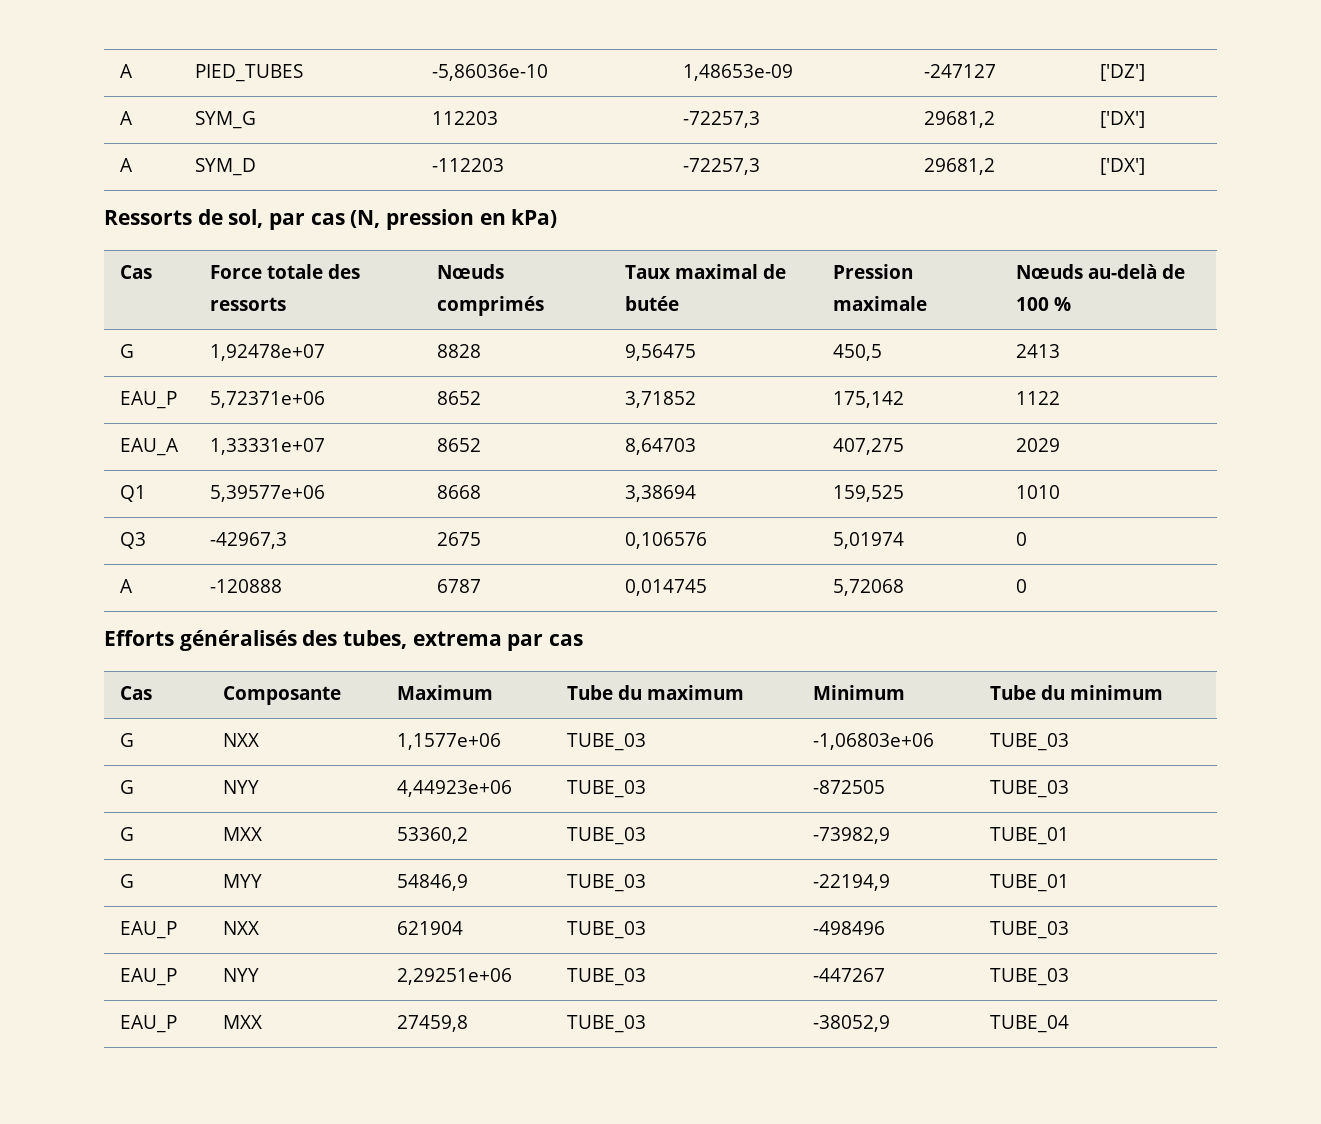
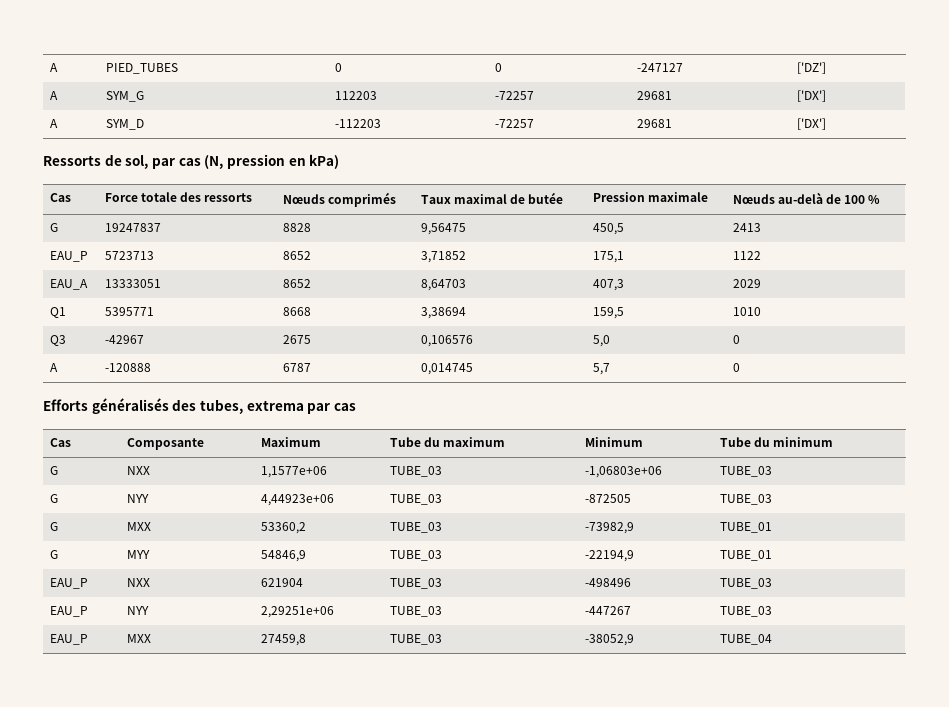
- A | PIED_TUBES | -5,86036e-10 | 1,48653e-09 | -247127 | ['DZ']
+ A | PIED_TUBES | 0 | 0 | -247127 | ['DZ']
- A | SYM_G | 112203 | -72257,3 | 29681,2 | ['DX']
+ A | SYM_G | 112203 | -72257 | 29681 | ['DX']
- A | SYM_D | -112203 | -72257,3 | 29681,2 | ['DX']
+ A | SYM_D | -112203 | -72257 | 29681 | ['DX']
- G | 1,92478e+07 | 8828 | 9,56475 | 450,5 | 2413
+ G | 19247837 | 8828 | 9,56475 | 450,5 | 2413
- EAU_P | 5,72371e+06 | 8652 | 3,71852 | 175,142 | 1122
+ EAU_P | 5723713 | 8652 | 3,71852 | 175,1 | 1122
- EAU_A | 1,33331e+07 | 8652 | 8,64703 | 407,275 | 2029
+ EAU_A | 13333051 | 8652 | 8,64703 | 407,3 | 2029
- Q1 | 5,39577e+06 | 8668 | 3,38694 | 159,525 | 1010
+ Q1 | 5395771 | 8668 | 3,38694 | 159,5 | 1010
- Q3 | -42967,3 | 2675 | 0,106576 | 5,01974 | 0
+ Q3 | -42967 | 2675 | 0,106576 | 5,0 | 0
- A | -120888 | 6787 | 0,014745 | 5,72068 | 0
+ A | -120888 | 6787 | 0,014745 | 5,7 | 0

